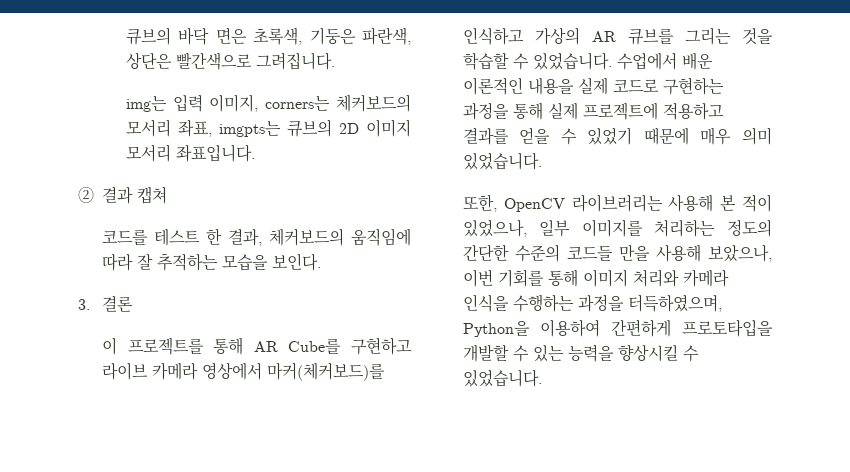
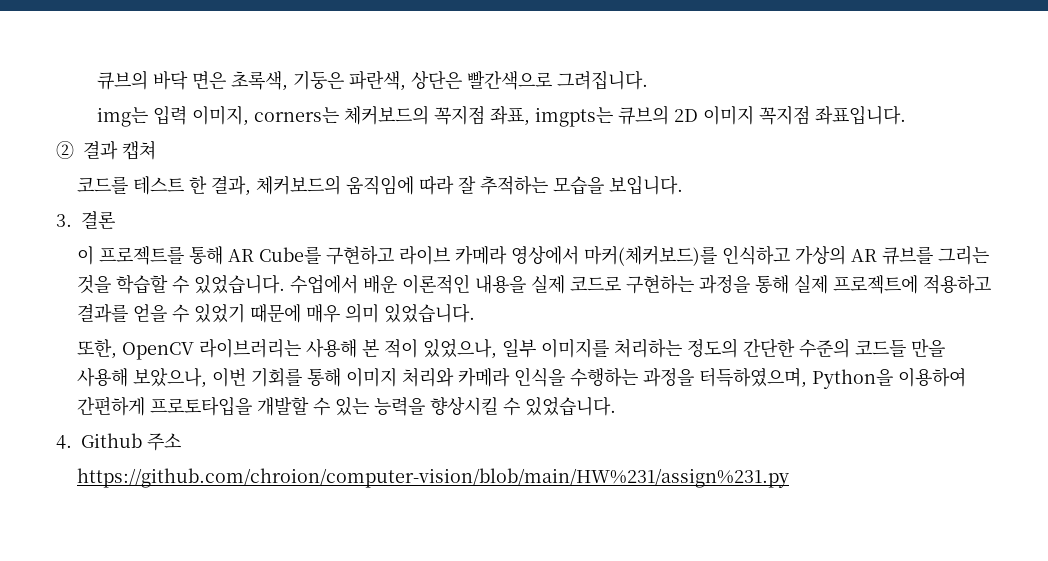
- img는 입력 이미지, corners는 체커보드의 모서리 좌표, imgpts는 큐브의 2D 이미지 모서리 좌표입니다.
+ img는 입력 이미지, corners는 체커보드의 꼭지점 좌표, imgpts는 큐브의 2D 이미지 꼭지점 좌표입니다.
- 코드를 테스트 한 결과, 체커보드의 움직임에 따라 잘 추적하는 모습을 보인다.
+ 코드를 테스트 한 결과, 체커보드의 움직임에 따라 잘 추적하는 모습을 보입니다.
+ 4. Github 주소
+ https://github.com/chroion/computer-vision/blob/main/HW%231/assign%231.py

